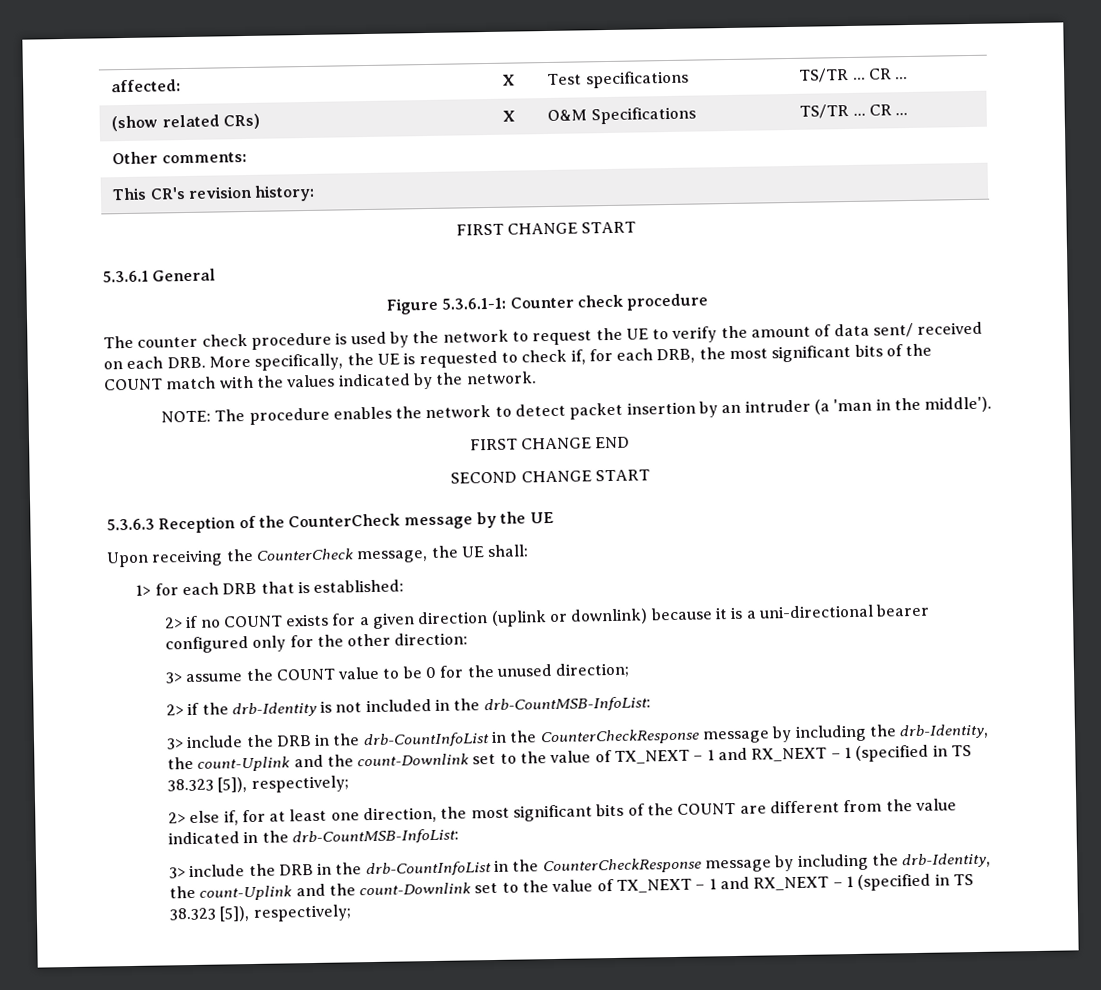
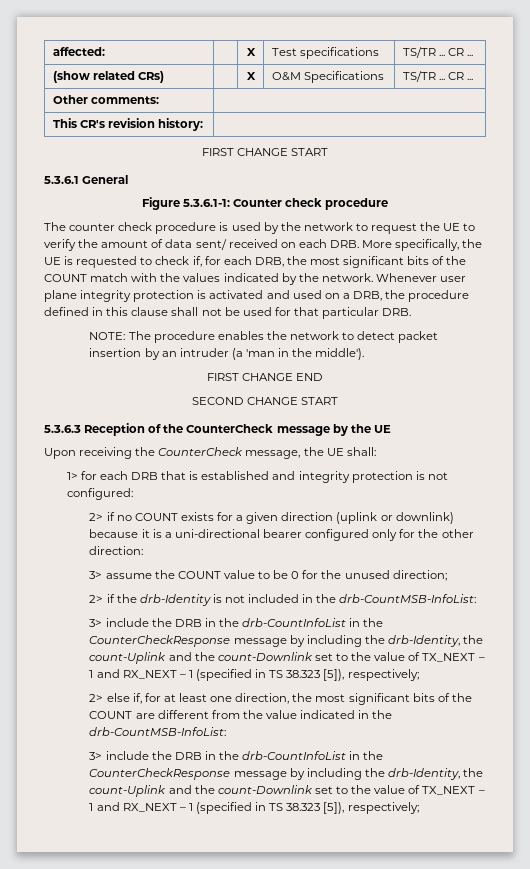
+ Whenever user plane integrity protection is activated and used on a DRB, the procedure defined in this clause shall not be used for that particular DRB.
- 1> for each DRB that is established:
+ 1> for each DRB that is established and integrity protection is not configured:

